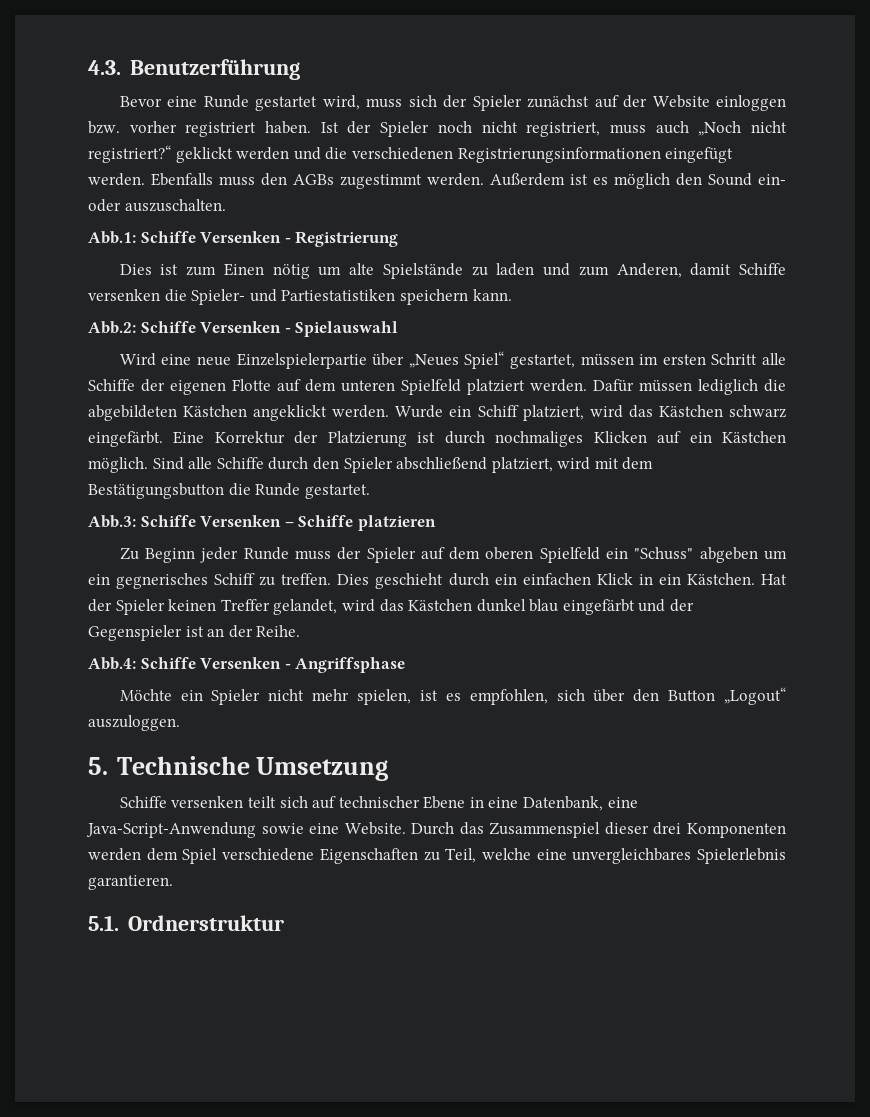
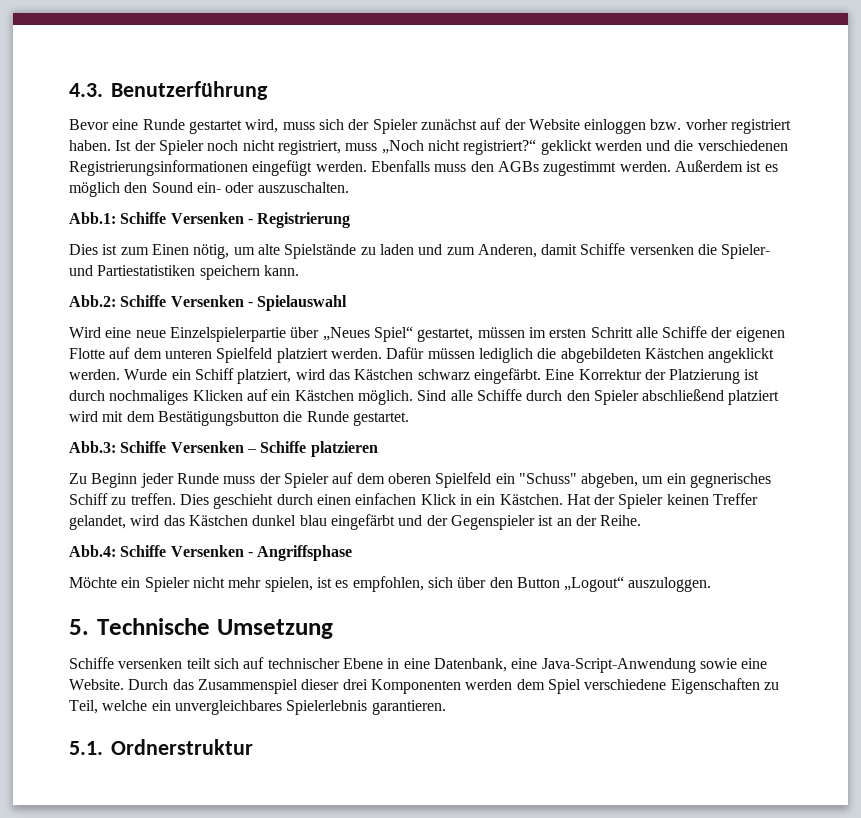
- Ist der Spieler noch nicht registriert, muss auch „Noch nicht registriert?“ geklickt werden und die verschiedenen Registrierungsinformationen eingefügt werden.
+ Ist der Spieler noch nicht registriert, muss „Noch nicht registriert?“ geklickt werden und die verschiedenen Registrierungsinformationen eingefügt werden.
- Dies ist zum Einen nötig um alte Spielstände zu laden und zum Anderen, damit Schiffe versenken die Spieler- und Partiestatistiken speichern kann.
+ Dies ist zum Einen nötig, um alte Spielstände zu laden und zum Anderen, damit Schiffe versenken die Spieler- und Partiestatistiken speichern kann.
- Sind alle Schiffe durch den Spieler abschließend platziert, wird mit dem Bestätigungsbutton die Runde gestartet.
+ Sind alle Schiffe durch den Spieler abschließend platziert wird mit dem Bestätigungsbutton die Runde gestartet.
- Zu Beginn jeder Runde muss der Spieler auf dem oberen Spielfeld ein "Schuss" abgeben um ein gegnerisches Schiff zu treffen.
+ Zu Beginn jeder Runde muss der Spieler auf dem oberen Spielfeld ein "Schuss" abgeben, um ein gegnerisches Schiff zu treffen.
- Dies geschieht durch ein einfachen Klick in ein Kästchen.
+ Dies geschieht durch einen einfachen Klick in ein Kästchen.
- Durch das Zusammenspiel dieser drei Komponenten werden dem Spiel verschiedene Eigenschaften zu Teil, welche eine unvergleichbares Spielerlebnis garantieren.
+ Durch das Zusammenspiel dieser drei Komponenten werden dem Spiel verschiedene Eigenschaften zu Teil, welche ein unvergleichbares Spielerlebnis garantieren.

